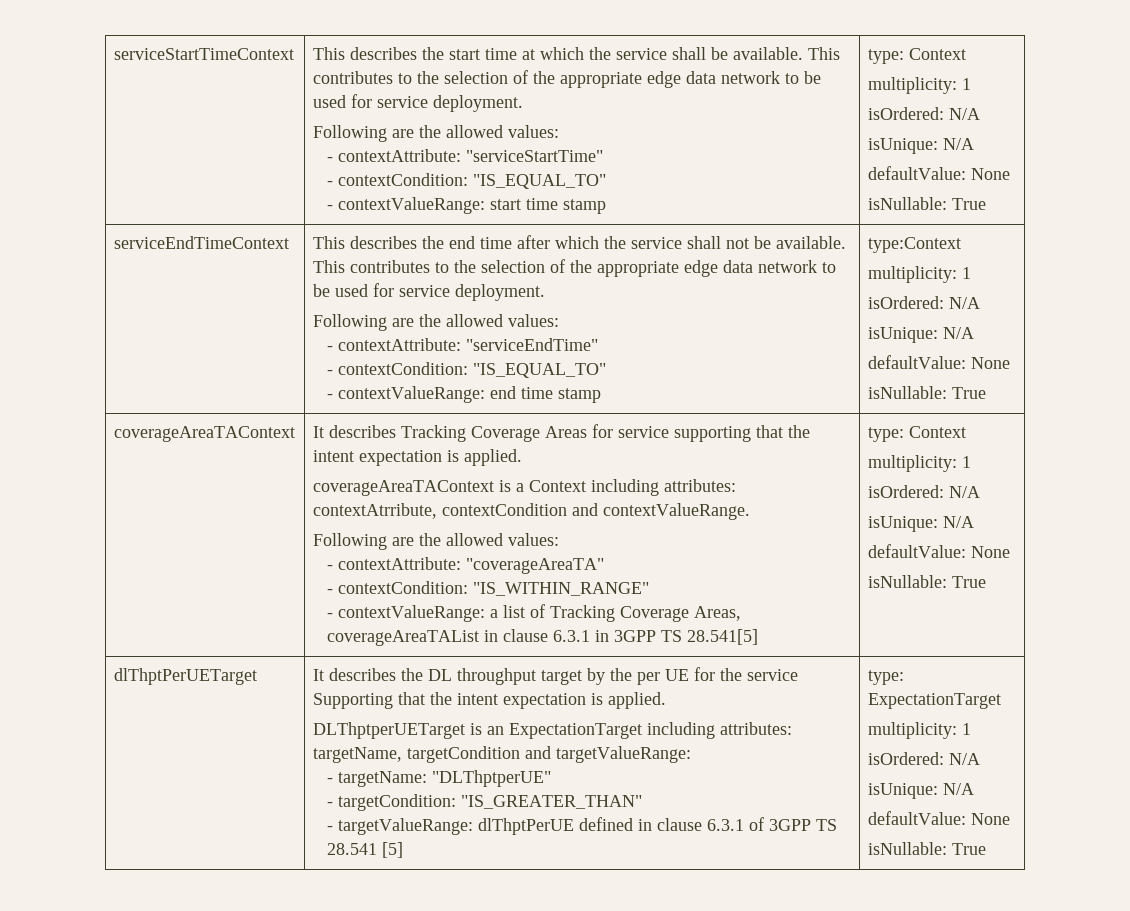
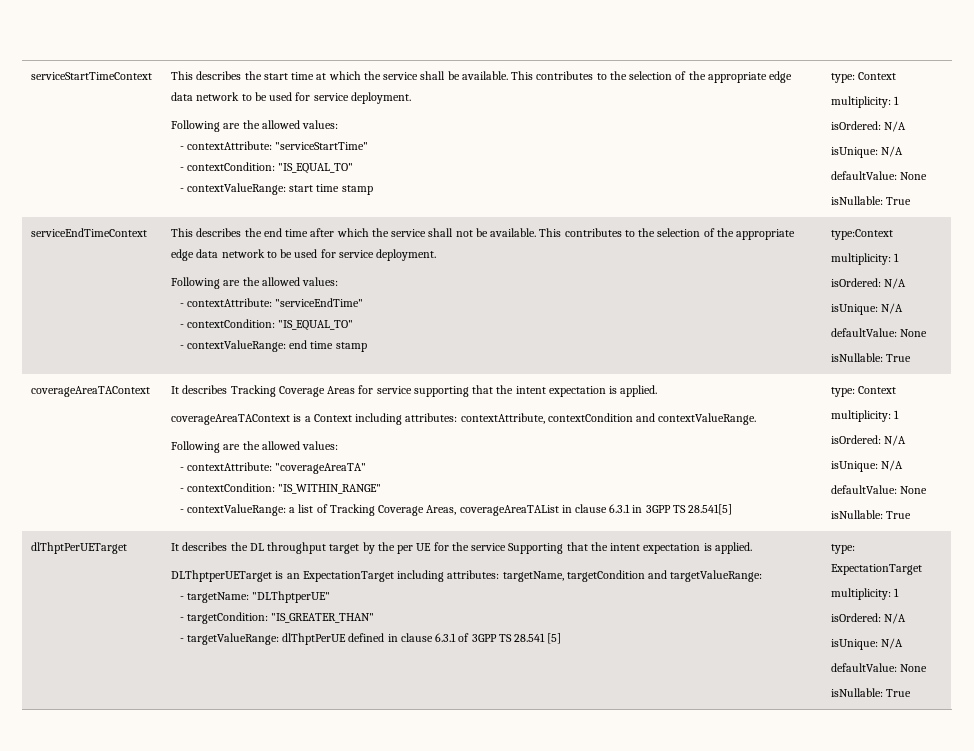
- coverageAreaTAContext is a Context including attributes: contextAtrribute, contextCondition and contextValueRange.
+ coverageAreaTAContext is a Context including attributes: contextAttribute, contextCondition and contextValueRange.

